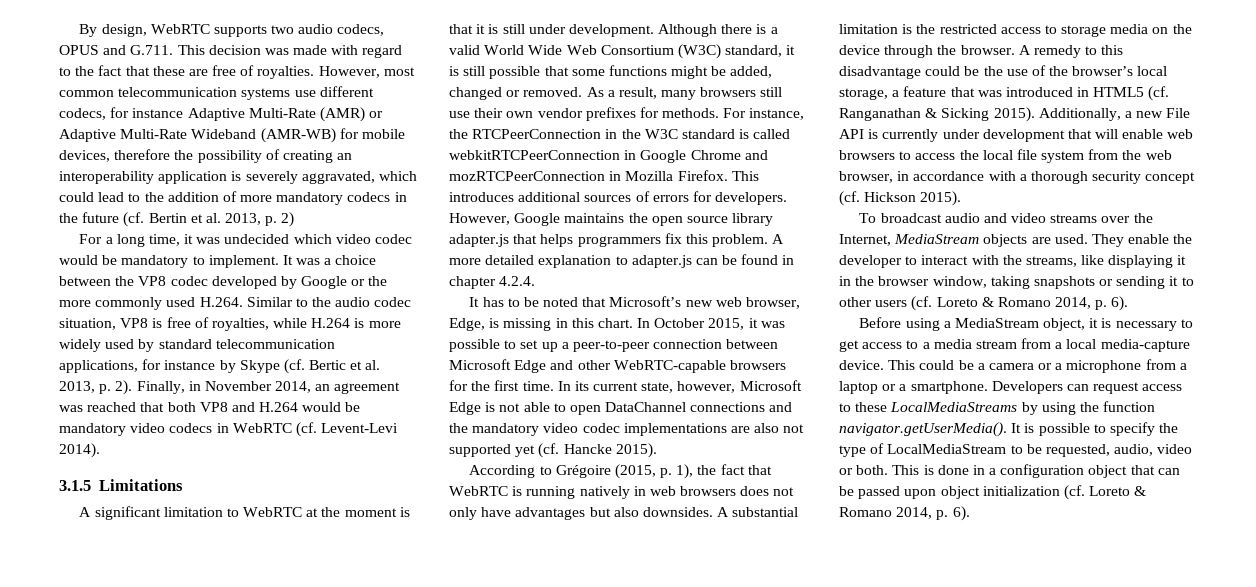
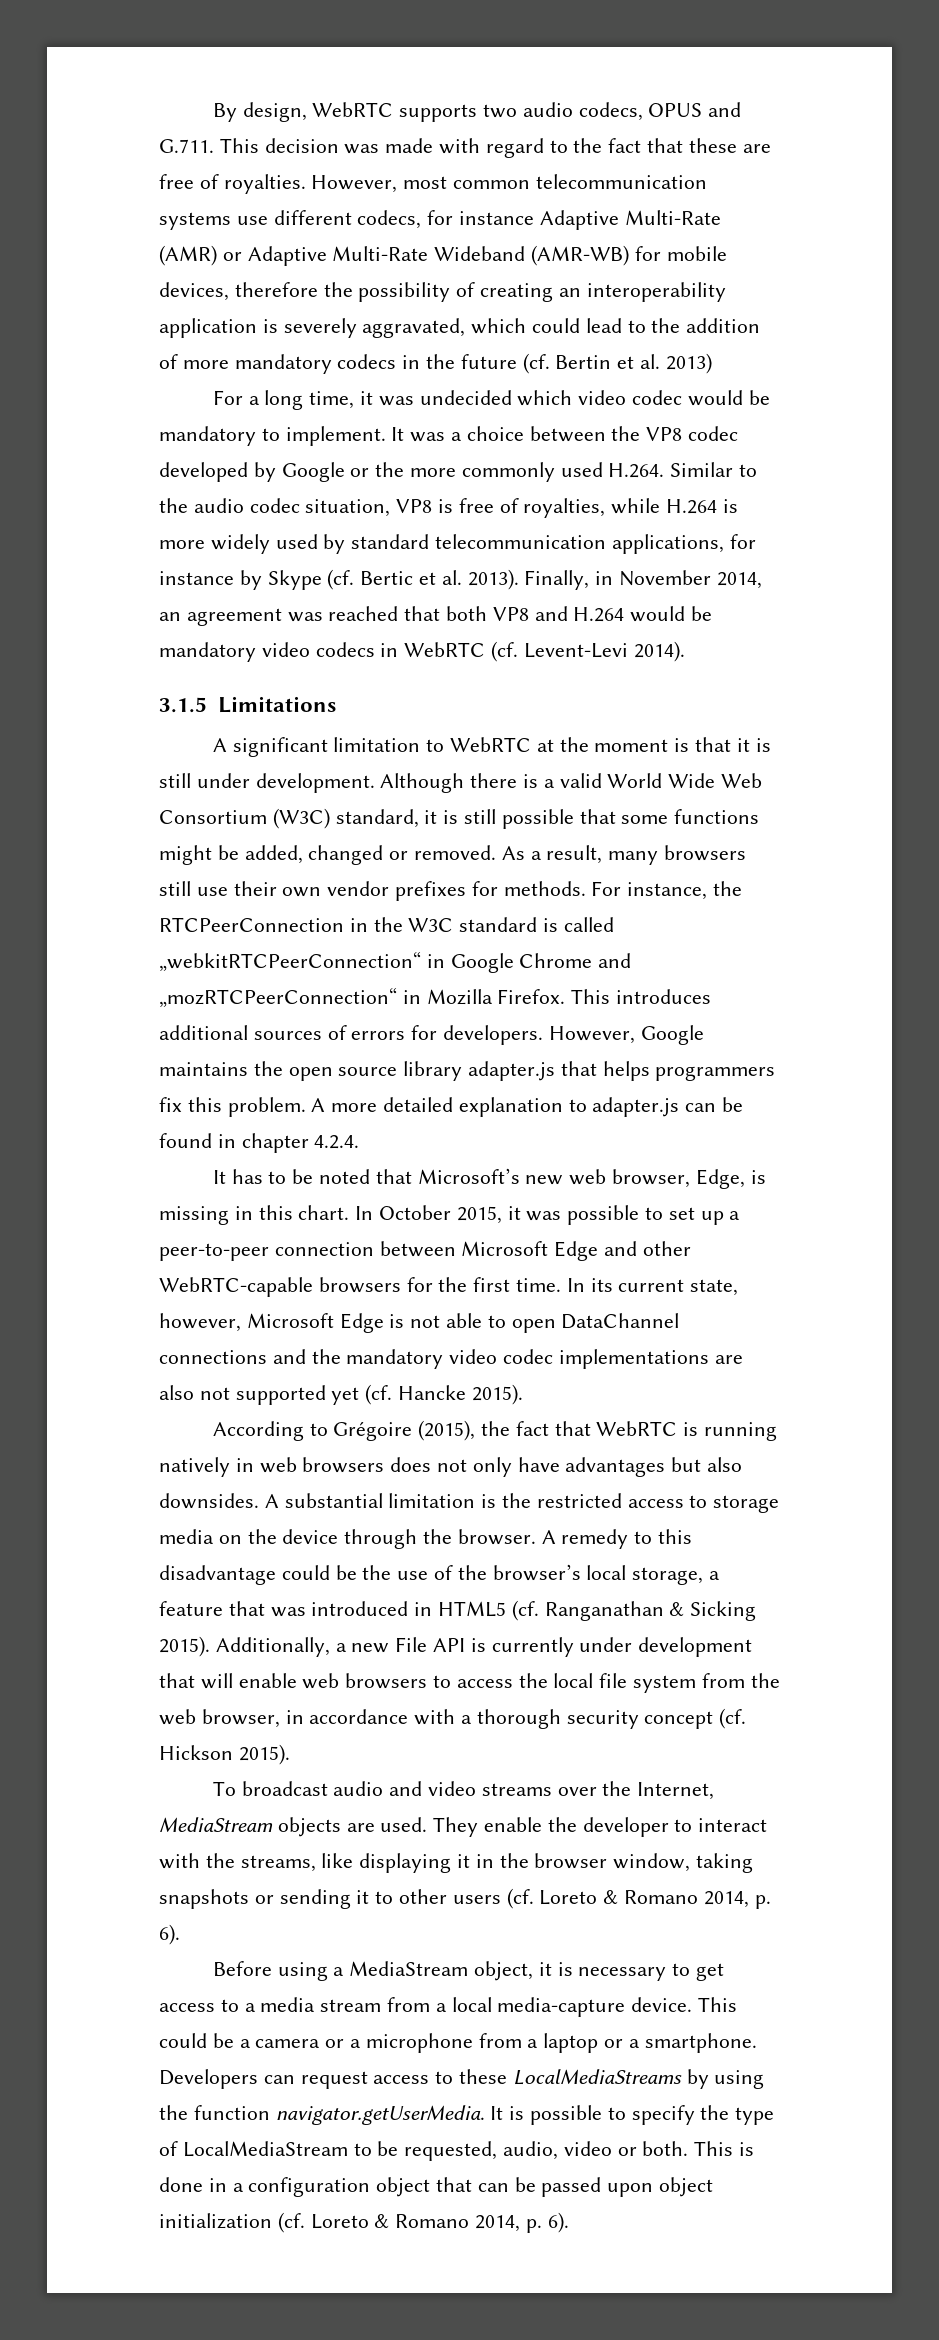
- However, most common telecommunication systems use different codecs, for instance Adaptive Multi-Rate (AMR) or Adaptive Multi-Rate Wideband (AMR-WB) for mobile devices, therefore the possibility of creating an interoperability application is severely aggravated, which could lead to the addition of more mandatory codecs in the future (cf. Bertin et al. 2013, p. 2)
+ However, most common telecommunication systems use different codecs, for instance Adaptive Multi-Rate (AMR) or Adaptive Multi-Rate Wideband (AMR-WB) for mobile devices, therefore the possibility of creating an interoperability application is severely aggravated, which could lead to the addition of more mandatory codecs in the future (cf. Bertin et al. 2013)
- It was a choice between the VP8 codec developed by Google or the more commonly used H.264. Similar to the audio codec situation, VP8 is free of royalties, while H.264 is more widely used by standard telecommunication applications, for instance by Skype (cf. Bertic et al. 2013, p. 2).
+ It was a choice between the VP8 codec developed by Google or the more commonly used H.264. Similar to the audio codec situation, VP8 is free of royalties, while H.264 is more widely used by standard telecommunication applications, for instance by Skype (cf. Bertic et al. 2013).
- For instance, the RTCPeerConnection in the W3C standard is called webkitRTCPeerConnection in Google Chrome and mozRTCPeerConnection in Mozilla Firefox.
+ For instance, the RTCPeerConnection in the W3C standard is called „webkitRTCPeerConnection“ in Google Chrome and „mozRTCPeerConnection“ in Mozilla Firefox.
- According to Grégoire (2015, p. 1), the fact that WebRTC is running natively in web browsers does not only have advantages but also downsides.
+ According to Grégoire (2015), the fact that WebRTC is running natively in web browsers does not only have advantages but also downsides.
- Developers can request access to these LocalMediaStreams by using the function navigator.getUserMedia(). It is possible to specify the type of LocalMediaStream to be requested, audio, video or both.
+ Developers can request access to these LocalMediaStreams by using the function navigator.getUserMedia. It is possible to specify the type of LocalMediaStream to be requested, audio, video or both.

